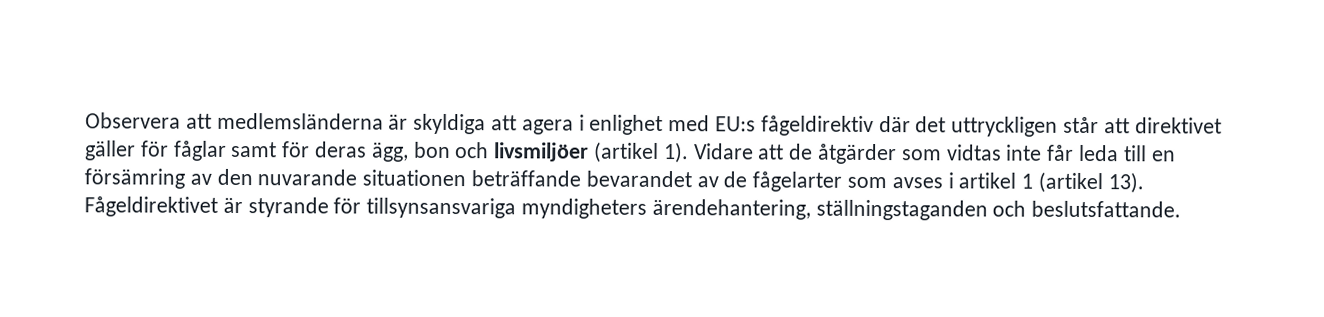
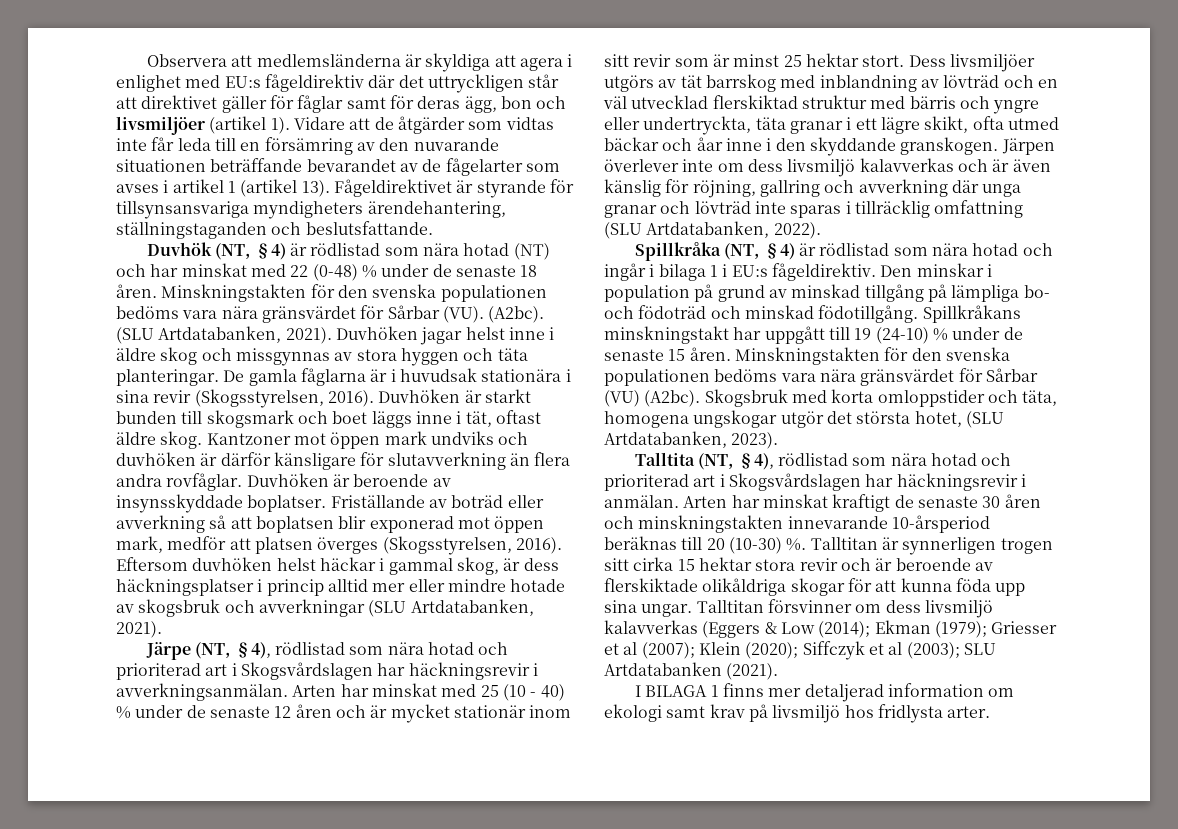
+ Duvhök (NT, §4) är rödlistad som nära hotad (NT) och har minskat med 22 (0-48) % under de senaste 18 åren. Minskningstakten för den svenska populationen bedöms vara nära gränsvärdet för Sårbar (VU). (A2bc). (SLU Artdatabanken, 2021). Duvhöken jagar helst inne i äldre skog och missgynnas av stora hyggen och täta planteringar. De gamla fåglarna är i huvudsak stationära i sina revir (Skogsstyrelsen, 2016). Duvhöken är starkt bunden till skogsmark och boet läggs inne i tät, oftast äldre skog. Kantzoner mot öppen mark undviks och duvhöken är därför känsligare för slutavverkning än flera andra rovfåglar. Duvhöken är beroende av insynsskyddade boplatser. Friställande av boträd eller avverkning så att boplatsen blir exponerad mot öppen mark, medför att platsen överges (Skogsstyrelsen, 2016). Eftersom duvhöken helst häckar i gammal skog, är dess häckningsplatser i princip alltid mer eller mindre hotade av skogsbruk och avverkningar (SLU Artdatabanken, 2021).
+ Järpe (NT, §4), rödlistad som nära hotad och prioriterad art i Skogsvårdslagen har häckningsrevir i avverkningsanmälan. Arten har minskat med 25 (10 - 40) % under de senaste 12 åren och är mycket stationär inom sitt revir som är minst 25 hektar stort. Dess livsmiljöer utgörs av tät barrskog med inblandning av lövträd och en väl utvecklad flerskiktad struktur med bärris och yngre eller undertryckta, täta granar i ett lägre skikt, ofta utmed bäckar och åar inne i den skyddande granskogen. Järpen överlever inte om dess livsmiljö kalavverkas och är även känslig för röjning, gallring och avverkning där unga granar och lövträd inte sparas i tillräcklig omfattning (SLU Artdatabanken, 2022).
+ Spillkråka (NT, §4) är rödlistad som nära hotad och ingår i bilaga 1 i EU:s fågeldirektiv. Den minskar i population på grund av minskad tillgång på lämpliga bo- och födoträd och minskad födotillgång. Spillkråkans minskningstakt har uppgått till 19 (24-10) % under de senaste 15 åren. Minskningstakten för den svenska populationen bedöms vara nära gränsvärdet för Sårbar (VU) (A2bc). Skogsbruk med korta omloppstider och täta, homogena ungskogar utgör det största hotet, (SLU Artdatabanken, 2023).
+ Talltita (NT, §4), rödlistad som nära hotad och prioriterad art i Skogsvårdslagen har häckningsrevir i anmälan. Arten har minskat kraftigt de senaste 30 åren och minskningstakten innevarande 10-årsperiod beräknas till 20 (10-30) %. Talltitan är synnerligen trogen sitt cirka 15 hektar stora revir och är beroende av flerskiktade olikåldriga skogar för att kunna föda upp sina ungar. Talltitan försvinner om dess livsmiljö kalavverkas (Eggers & Low (2014); Ekman (1979); Griesser et al (2007); Klein (2020); Siffczyk et al (2003); SLU Artdatabanken (2021).
+ I BILAGA 1 finns mer detaljerad information om ekologi samt krav på livsmiljö hos fridlysta arter.

